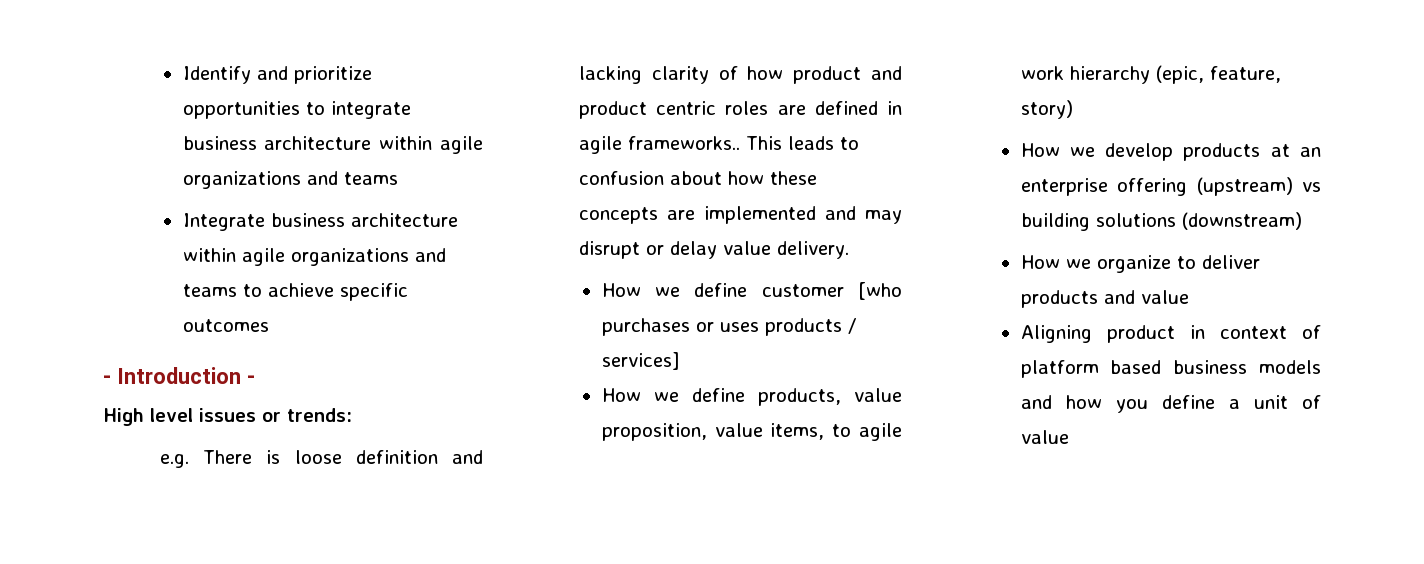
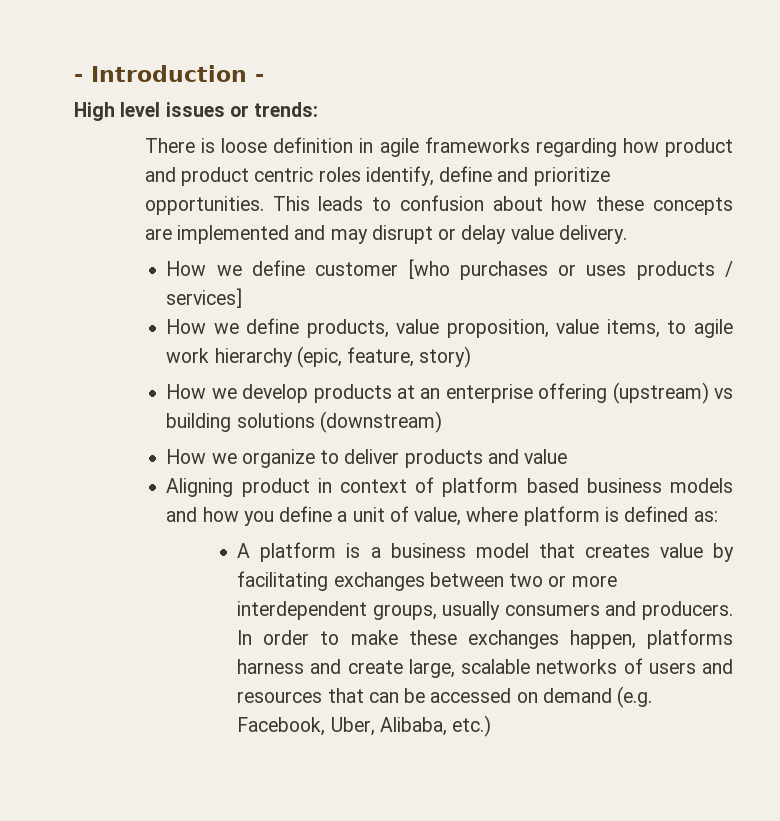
- Identify and prioritize opportunities to integrate business architecture within agile organizations and teams
- Integrate business architecture within agile organizations and teams to achieve specific outcomes
- e.g. There is loose definition and lacking clarity of how product and product centric roles are defined in agile frameworks..
+ There is loose definition in agile frameworks regarding how product and product centric roles identify, define and prioritize opportunities.
- Aligning product in context of platform based business models and how you define a unit of value
+ Aligning product in context of platform based business models and how you define a unit of value, where platform is defined as:
+ A platform is a business model that creates value by facilitating exchanges between two or more interdependent groups, usually consumers and producers. In order to make these exchanges happen, platforms harness and create large, scalable networks of users and resources that can be accessed on demand (e.g. Facebook, Uber, Alibaba, etc.)

